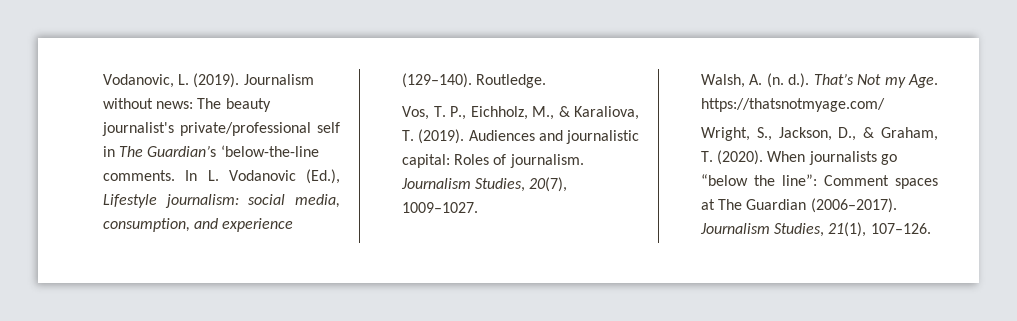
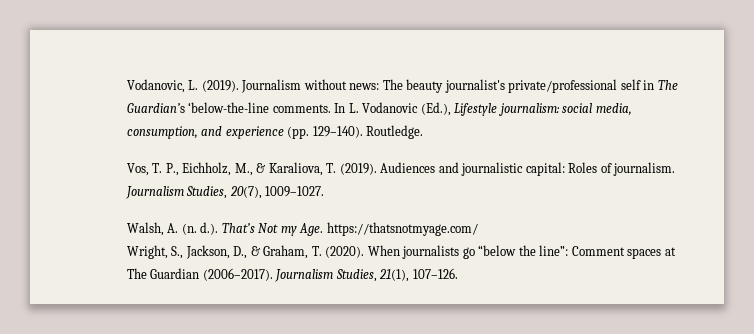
- In L. Vodanovic (Ed.), Lifestyle journalism: social media, consumption, and experience (129–140).
+ In L. Vodanovic (Ed.), Lifestyle journalism: social media, consumption, and experience (pp. 129–140).

